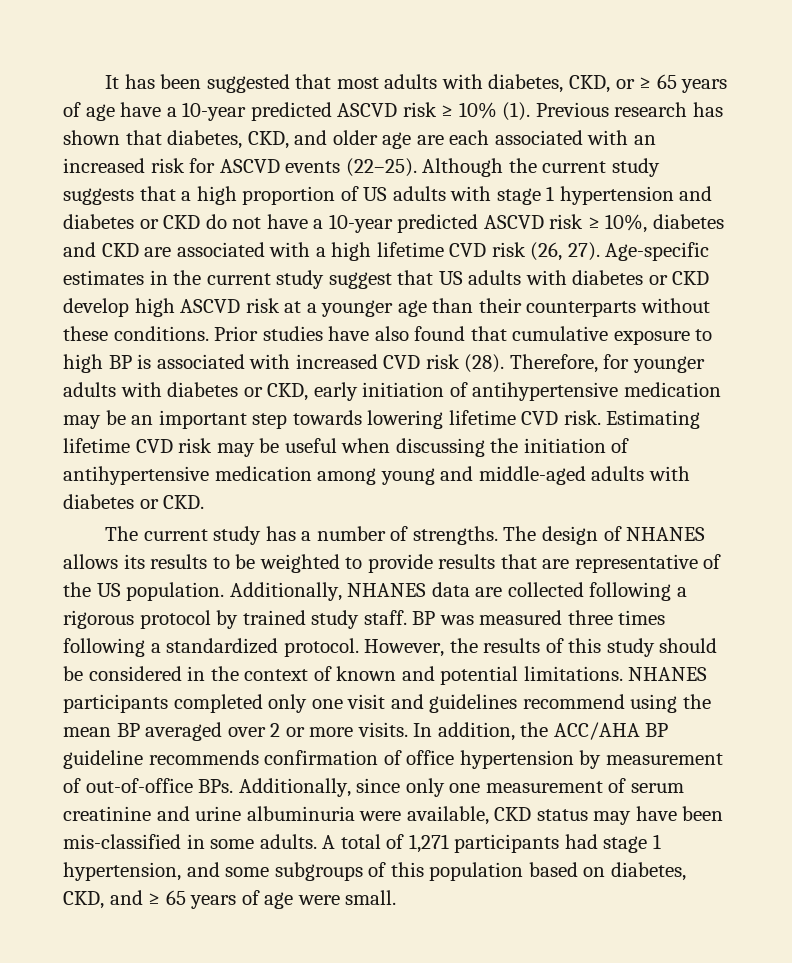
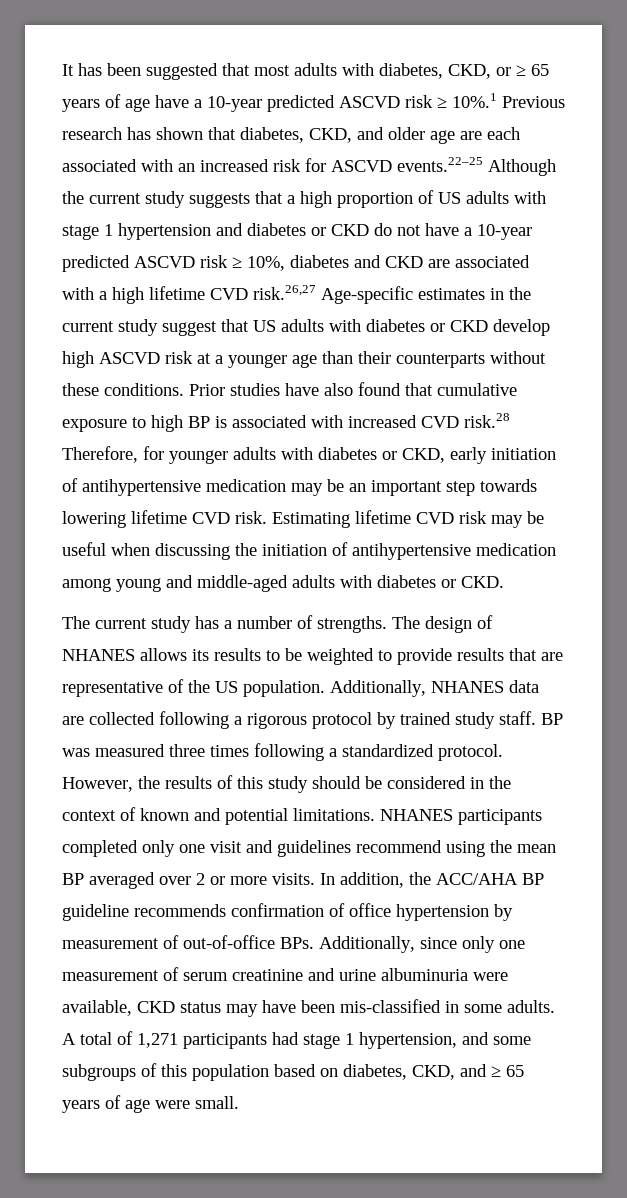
- It has been suggested that most adults with diabetes, CKD, or ≥ 65 years of age have a 10-year predicted ASCVD risk ≥ 10% (1). Previous research has shown that diabetes, CKD, and older age are each associated with an increased risk for ASCVD events (22–25). Although the current study suggests that a high proportion of US adults with stage 1 hypertension and diabetes or CKD do not have a 10-year predicted ASCVD risk ≥ 10%, diabetes and CKD are associated with a high lifetime CVD risk (26, 27). Age-specific estimates in the current study suggest that US adults with diabetes or CKD develop high ASCVD risk at a younger age than their counterparts without these conditions.
+ It has been suggested that most adults with diabetes, CKD, or ≥ 65 years of age have a 10-year predicted ASCVD risk ≥ 10%.1 Previous research has shown that diabetes, CKD, and older age are each associated with an increased risk for ASCVD events.22–25 Although the current study suggests that a high proportion of US adults with stage 1 hypertension and diabetes or CKD do not have a 10-year predicted ASCVD risk ≥ 10%, diabetes and CKD are associated with a high lifetime CVD risk.26,27 Age-specific estimates in the current study suggest that US adults with diabetes or CKD develop high ASCVD risk at a younger age than their counterparts without these conditions.
- Prior studies have also found that cumulative exposure to high BP is associated with increased CVD risk (28). Therefore, for younger adults with diabetes or CKD, early initiation of antihypertensive medication may be an important step towards lowering lifetime CVD risk.
+ Prior studies have also found that cumulative exposure to high BP is associated with increased CVD risk.28 Therefore, for younger adults with diabetes or CKD, early initiation of antihypertensive medication may be an important step towards lowering lifetime CVD risk.

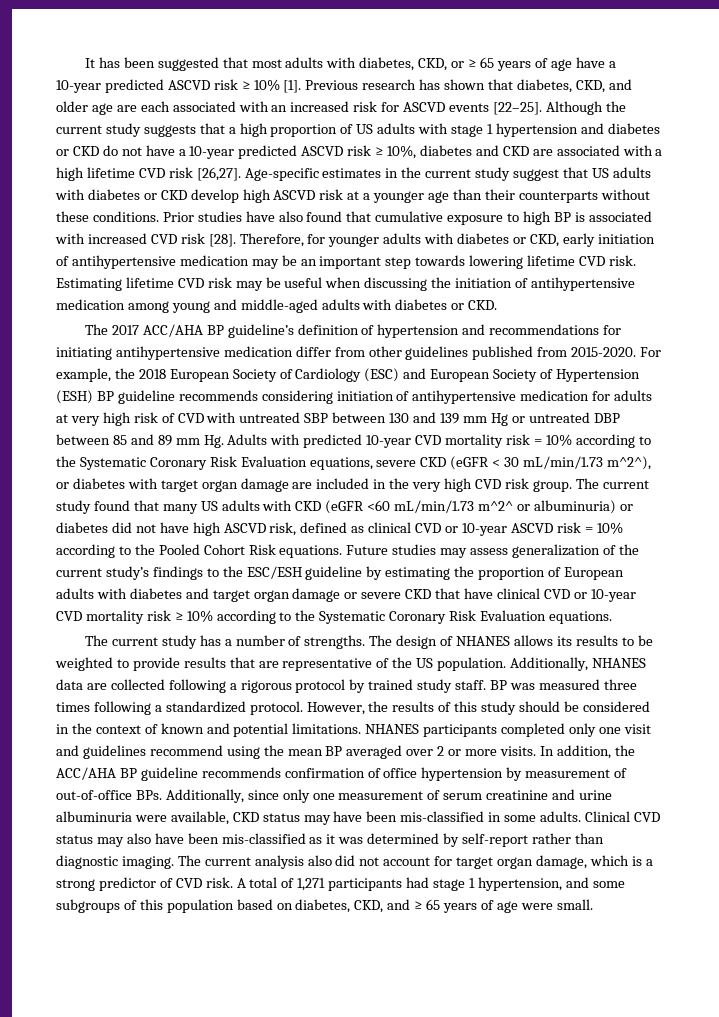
- It has been suggested that most adults with diabetes, CKD, or ≥ 65 years of age have a 10-year predicted ASCVD risk ≥ 10%.1 Previous research has shown that diabetes, CKD, and older age are each associated with an increased risk for ASCVD events.22–25 Although the current study suggests that a high proportion of US adults with stage 1 hypertension and diabetes or CKD do not have a 10-year predicted ASCVD risk ≥ 10%, diabetes and CKD are associated with a high lifetime CVD risk.26,27 Age-specific estimates in the current study suggest that US adults with diabetes or CKD develop high ASCVD risk at a younger age than their counterparts without these conditions.
+ It has been suggested that most adults with diabetes, CKD, or ≥ 65 years of age have a 10-year predicted ASCVD risk ≥ 10% [1]. Previous research has shown that diabetes, CKD, and older age are each associated with an increased risk for ASCVD events [22–25]. Although the current study suggests that a high proportion of US adults with stage 1 hypertension and diabetes or CKD do not have a 10-year predicted ASCVD risk ≥ 10%, diabetes and CKD are associated with a high lifetime CVD risk [26,27]. Age-specific estimates in the current study suggest that US adults with diabetes or CKD develop high ASCVD risk at a younger age than their counterparts without these conditions.
- Prior studies have also found that cumulative exposure to high BP is associated with increased CVD risk.28 Therefore, for younger adults with diabetes or CKD, early initiation of antihypertensive medication may be an important step towards lowering lifetime CVD risk.
+ Prior studies have also found that cumulative exposure to high BP is associated with increased CVD risk [28]. Therefore, for younger adults with diabetes or CKD, early initiation of antihypertensive medication may be an important step towards lowering lifetime CVD risk.
+ The 2017 ACC/AHA BP guideline’s definition of hypertension and recommendations for initiating antihypertensive medication differ from other guidelines published from 2015-2020. For example, the 2018 European Society of Cardiology (ESC) and European Society of Hypertension (ESH) BP guideline recommends considering initiation of antihypertensive medication for adults at very high risk of CVD with untreated SBP between 130 and 139 mm Hg or untreated DBP between 85 and 89 mm Hg. Adults with predicted 10-year CVD mortality risk = 10% according to the Systematic Coronary Risk Evaluation equations, severe CKD (eGFR < 30 mL/min/1.73 m^2^), or diabetes with target organ damage are included in the very high CVD risk group. The current study found that many US adults with CKD (eGFR <60 mL/min/1.73 m^2^ or albuminuria) or diabetes did not have high ASCVD risk, defined as clinical CVD or 10-year ASCVD risk = 10% according to the Pooled Cohort Risk equations. Future studies may assess generalization of the current study’s findings to the ESC/ESH guideline by estimating the proportion of European adults with diabetes and target organ damage or severe CKD that have clinical CVD or 10-year CVD mortality risk ≥ 10% according to the Systematic Coronary Risk Evaluation equations.
+ Clinical CVD status may also have been mis-classified as it was determined by self-report rather than diagnostic imaging. The current analysis also did not account for target organ damage, which is a strong predictor of CVD risk.

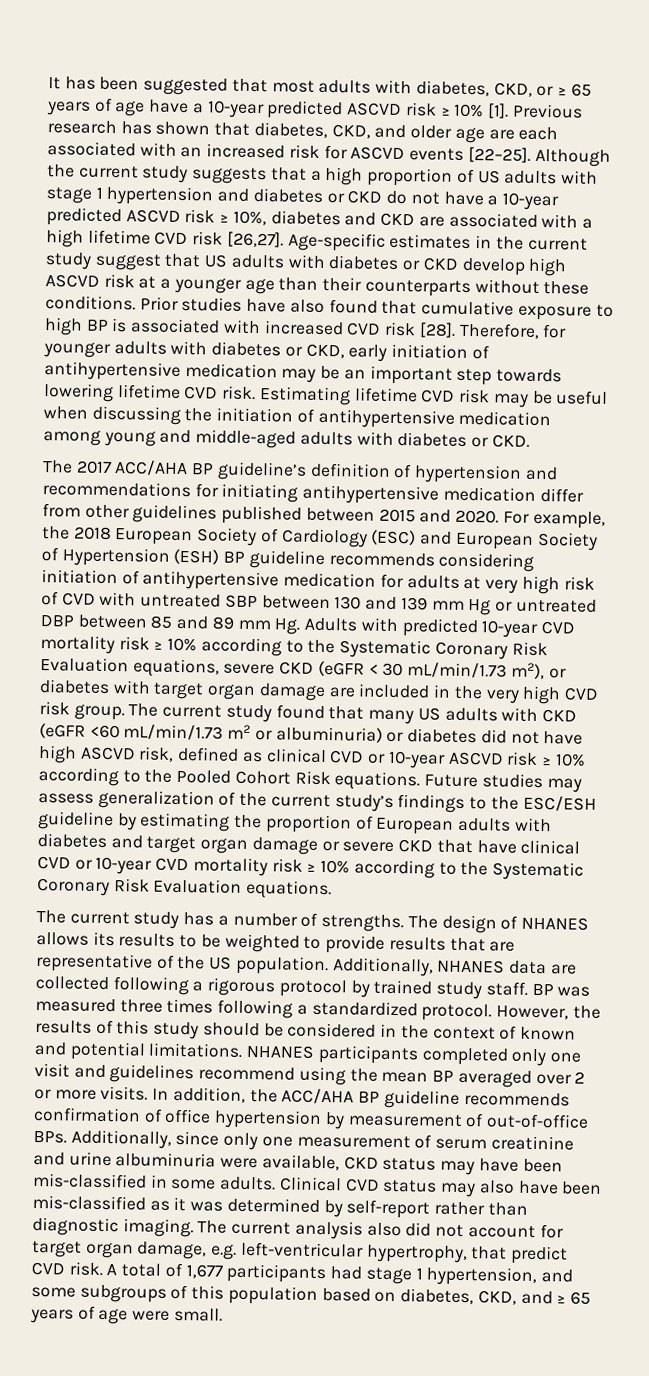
- The 2017 ACC/AHA BP guideline’s definition of hypertension and recommendations for initiating antihypertensive medication differ from other guidelines published from 2015-2020.
+ The 2017 ACC/AHA BP guideline’s definition of hypertension and recommendations for initiating antihypertensive medication differ from other guidelines published between 2015 and 2020.
- For example, the 2018 European Society of Cardiology (ESC) and European Society of Hypertension (ESH) BP guideline recommends considering initiation of antihypertensive medication for adults at very high risk of CVD with untreated SBP between 130 and 139 mm Hg or untreated DBP between 85 and 89 mm Hg. Adults with predicted 10-year CVD mortality risk = 10% according to the Systematic Coronary Risk Evaluation equations, severe CKD (eGFR < 30 mL/min/1.73 m^2^), or diabetes with target organ damage are included in the very high CVD risk group.
+ For example, the 2018 European Society of Cardiology (ESC) and European Society of Hypertension (ESH) BP guideline recommends considering initiation of antihypertensive medication for adults at very high risk of CVD with untreated SBP between 130 and 139 mm Hg or untreated DBP between 85 and 89 mm Hg. Adults with predicted 10-year CVD mortality risk ≥ 10% according to the Systematic Coronary Risk Evaluation equations, severe CKD (eGFR < 30 mL/min/1.73 m2), or diabetes with target organ damage are included in the very high CVD risk group.
- The current study found that many US adults with CKD (eGFR <60 mL/min/1.73 m^2^ or albuminuria) or diabetes did not have high ASCVD risk, defined as clinical CVD or 10-year ASCVD risk = 10% according to the Pooled Cohort Risk equations.
+ The current study found that many US adults with CKD (eGFR <60 mL/min/1.73 m2 or albuminuria) or diabetes did not have high ASCVD risk, defined as clinical CVD or 10-year ASCVD risk ≥ 10% according to the Pooled Cohort Risk equations.
- The current analysis also did not account for target organ damage, which is a strong predictor of CVD risk.
+ The current analysis also did not account for target organ damage, e.g. left-ventricular hypertrophy, that predict CVD risk.
- A total of 1,271 participants had stage 1 hypertension, and some subgroups of this population based on diabetes, CKD, and ≥ 65 years of age were small.
+ A total of 1,677 participants had stage 1 hypertension, and some subgroups of this population based on diabetes, CKD, and ≥ 65 years of age were small.

